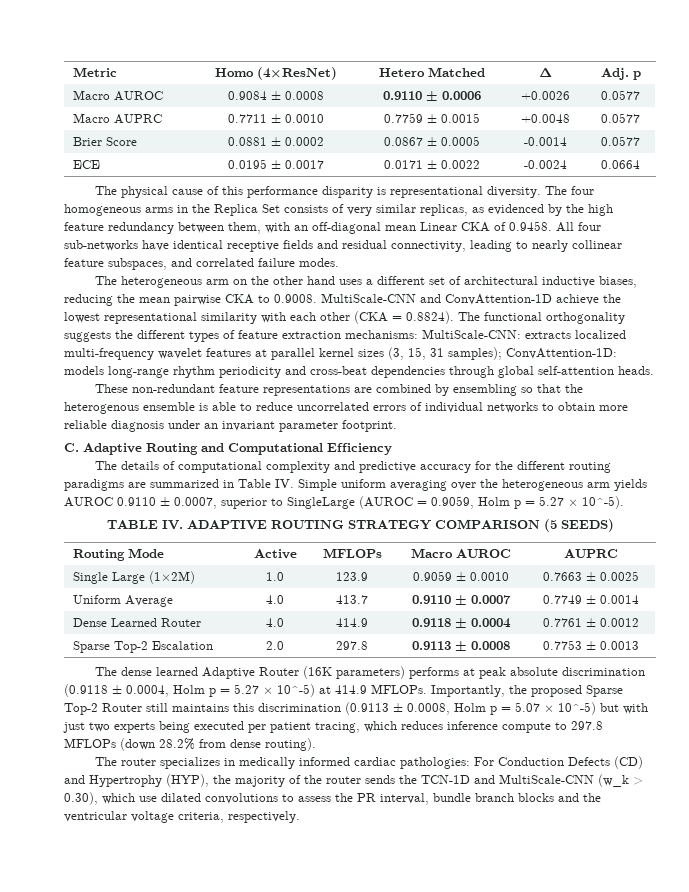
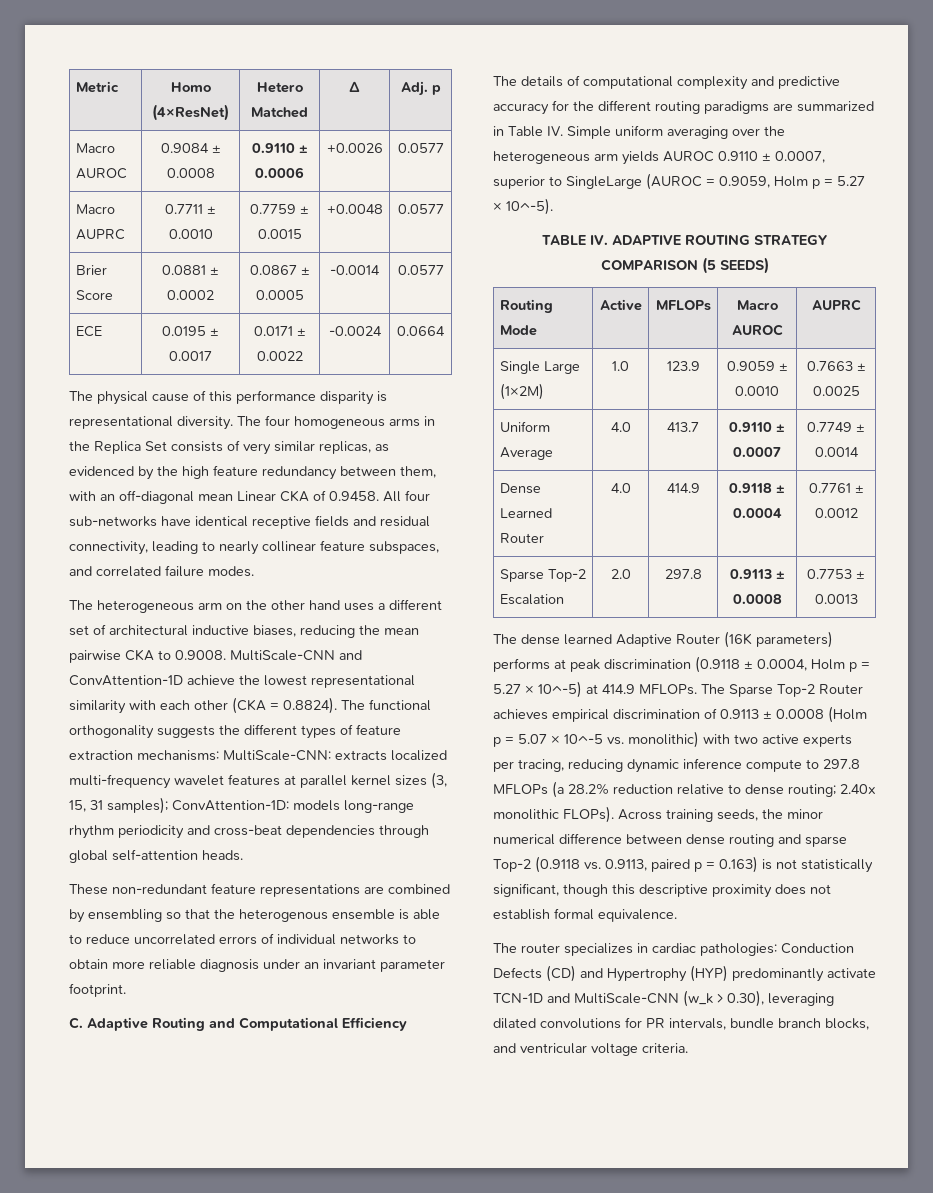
- The dense learned Adaptive Router (16K parameters) performs at peak absolute discrimination (0.9118 ± 0.0004, Holm p = 5.27 × 10^-5) at 414.9 MFLOPs.
+ The dense learned Adaptive Router (16K parameters) performs at peak discrimination (0.9118 ± 0.0004, Holm p = 5.27 × 10^-5) at 414.9 MFLOPs.
- Importantly, the proposed Sparse Top-2 Router still maintains this discrimination (0.9113 ± 0.0008, Holm p = 5.07 × 10^-5) but with just two experts being executed per patient tracing, which reduces inference compute to 297.8 MFLOPs (down 28.2% from dense routing).
+ The Sparse Top-2 Router achieves empirical discrimination of 0.9113 ± 0.0008 (Holm p = 5.07 × 10^-5 vs. monolithic) with two active experts per tracing, reducing dynamic inference compute to 297.8 MFLOPs (a 28.2% reduction relative to dense routing; 2.40x monolithic FLOPs). Across training seeds, the minor numerical difference between dense routing and sparse Top-2 (0.9118 vs. 0.9113, paired p = 0.163) is not statistically significant, though this descriptive proximity does not establish formal equivalence.
- The router specializes in medically informed cardiac pathologies: For Conduction Defects (CD) and Hypertrophy (HYP), the majority of the router sends the TCN-1D and MultiScale-CNN (w_k > 0.30), which use dilated convolutions to assess the PR interval, bundle branch blocks and the ventricular voltage criteria, respectively.
+ The router specializes in cardiac pathologies: Conduction Defects (CD) and Hypertrophy (HYP) predominantly activate TCN-1D and MultiScale-CNN (w_k > 0.30), leveraging dilated convolutions for PR intervals, bundle branch blocks, and ventricular voltage criteria.

